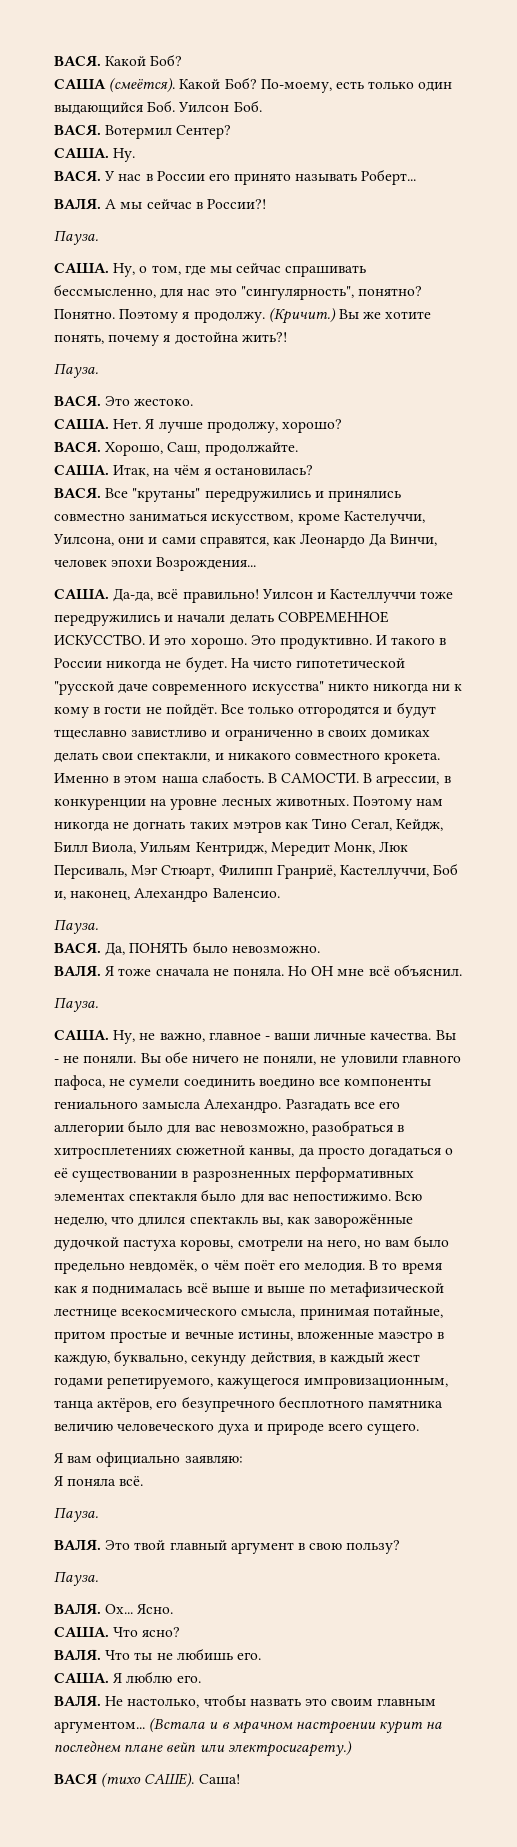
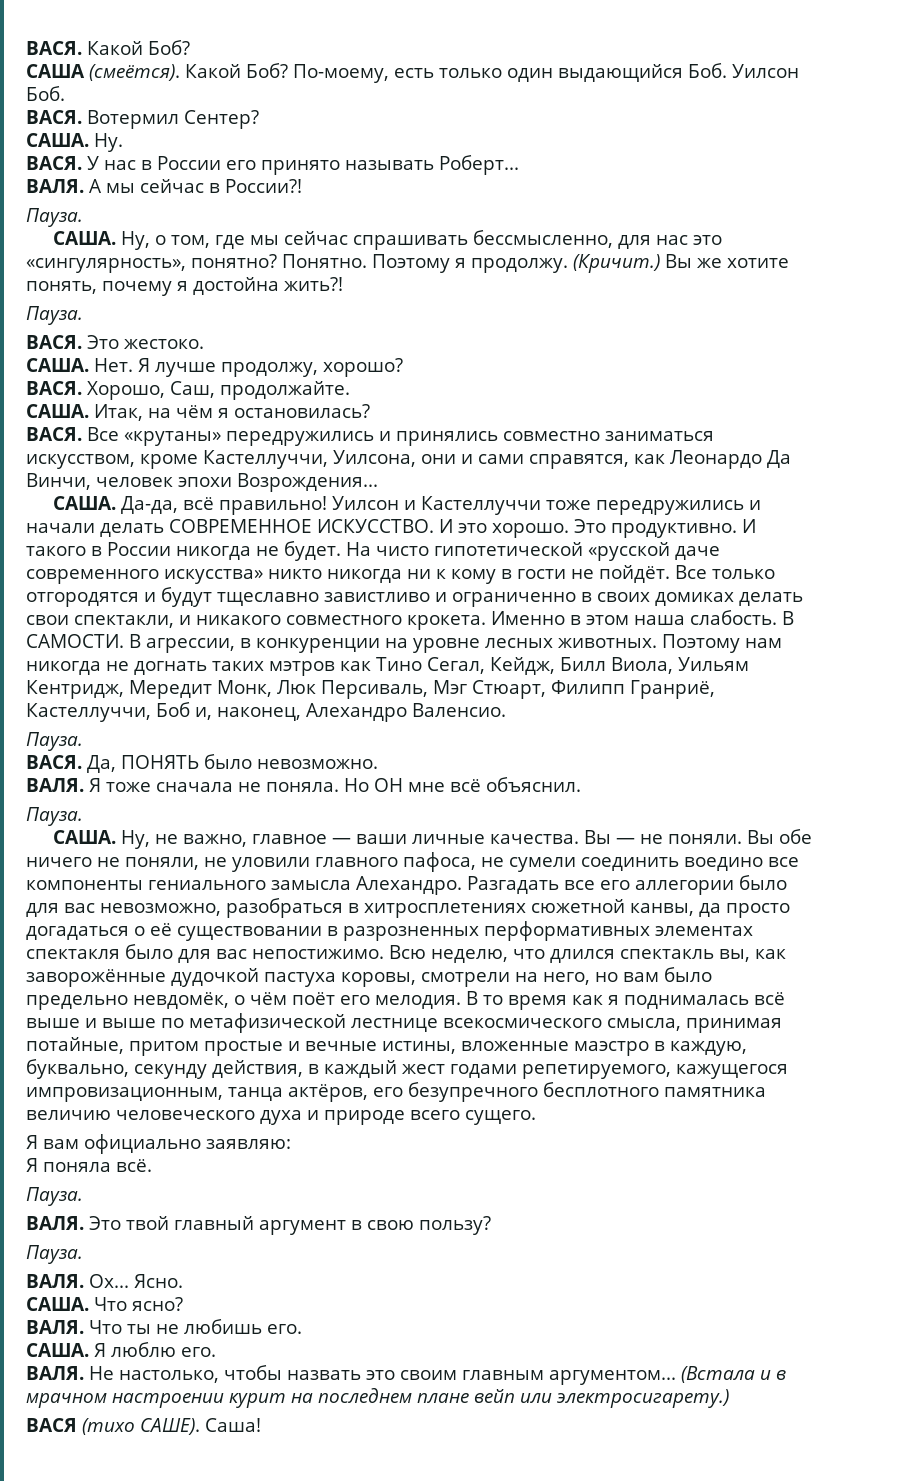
- Ну, о том, где мы сейчас спрашивать бессмысленно, для нас это "сингулярность", понятно?
+ Ну, о том, где мы сейчас спрашивать бессмысленно, для нас это «сингулярность», понятно?
- Все "крутаны" передружились и принялись совместно заниматься искусством, кроме Кастелуччи, Уилсона, они и сами справятся, как Леонардо Да Винчи, человек эпохи Возрождения...
+ Все «крутаны» передружились и принялись совместно заниматься искусством, кроме Кастеллуччи, Уилсона, они и сами справятся, как Леонардо Да Винчи, человек эпохи Возрождения...
- На чисто гипотетической "русской даче современного искусства" никто никогда ни к кому в гости не пойдёт.
+ На чисто гипотетической «русской даче современного искусства» никто никогда ни к кому в гости не пойдёт.
- Ну, не важно, главное - ваши личные качества.
+ Ну, не важно, главное — ваши личные качества.
- Вы - не поняли.
+ Вы — не поняли.

